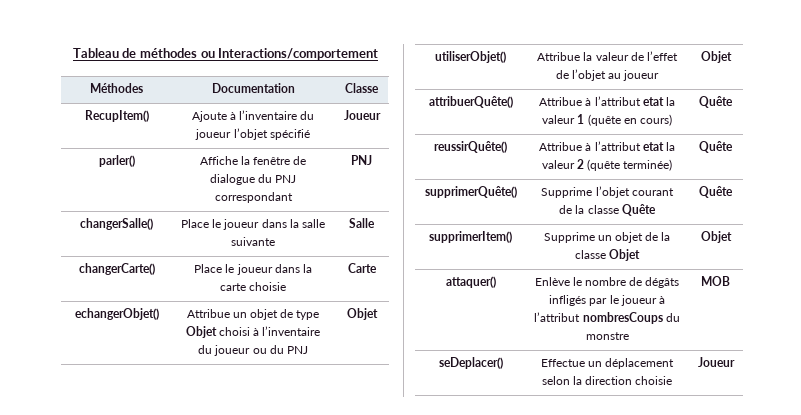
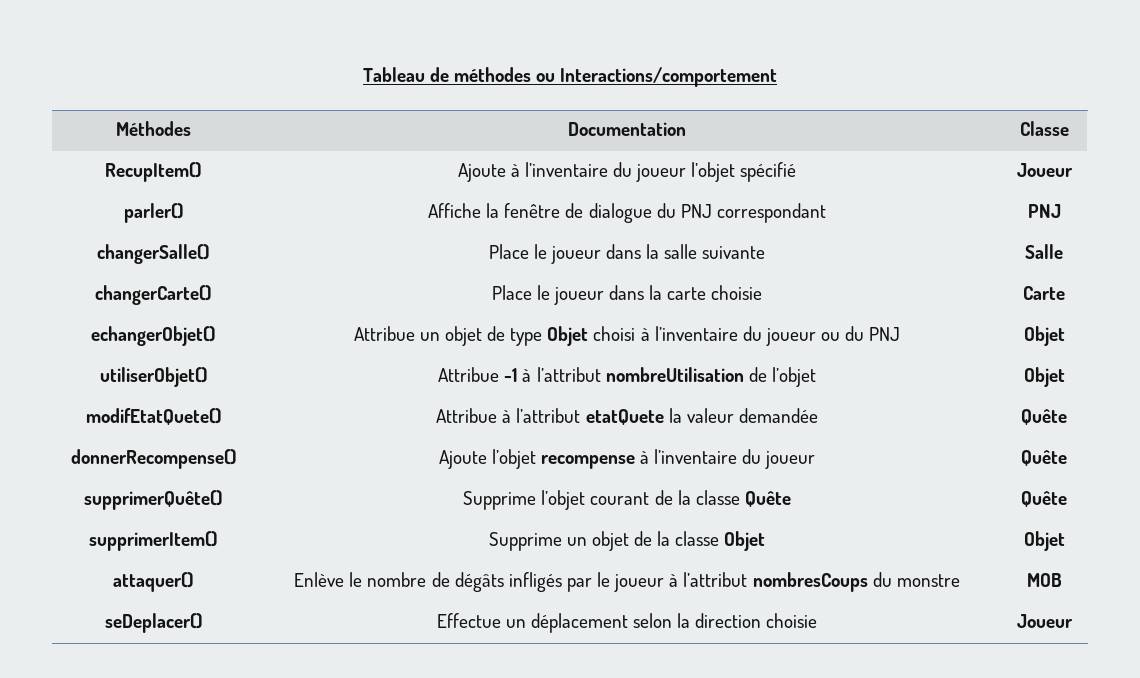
- utiliserObjet() | Attribue la valeur de l’effet de l’objet au joueur | Objet
- attribuerQuête() | Attribue à l’attribut etat la valeur 1 (quête en cours) | Quête
- reussirQuête() | Attribue à l’attribut etat la valeur 2 (quête terminée) | Quête
+ utiliserObjet() | Attribue -1 à l’attribut nombreUtilisation de l’objet | Objet
+ modifEtatQuete() | Attribue à l’attribut etatQuete la valeur demandée | Quête
+ donnerRecompense() | Ajoute l’objet recompense à l’inventaire du joueur | Quête

